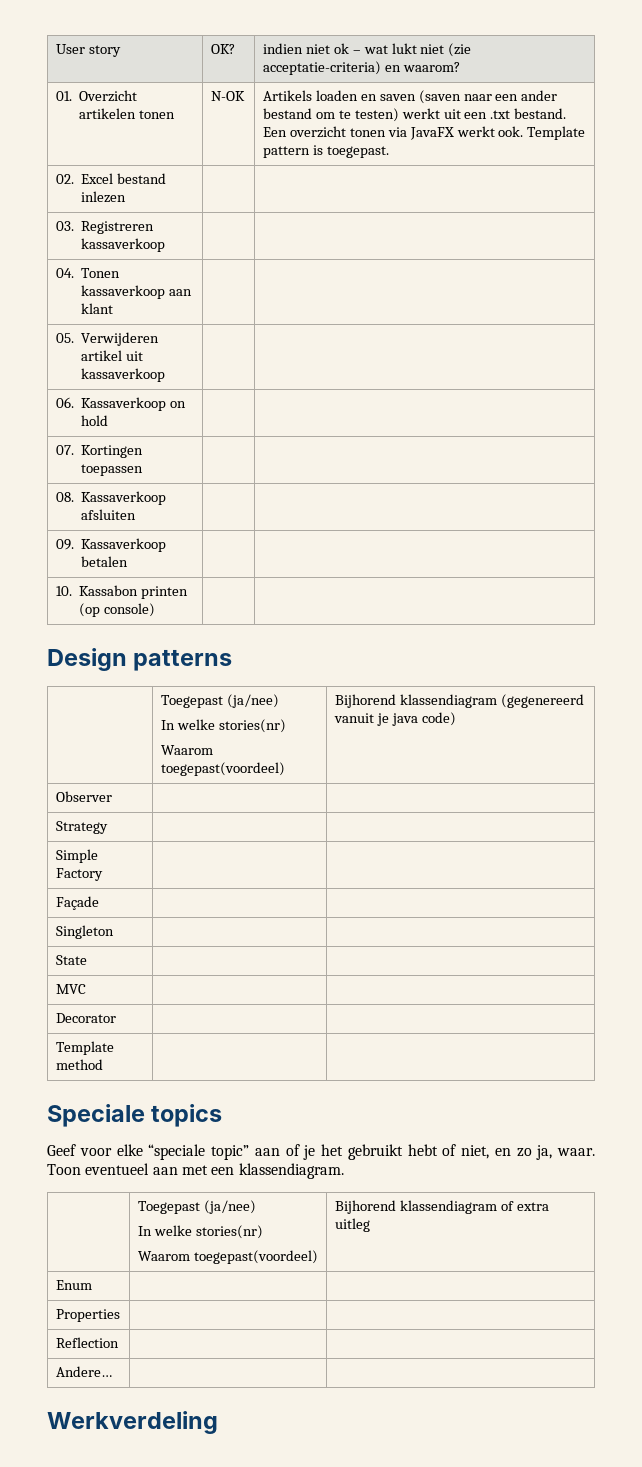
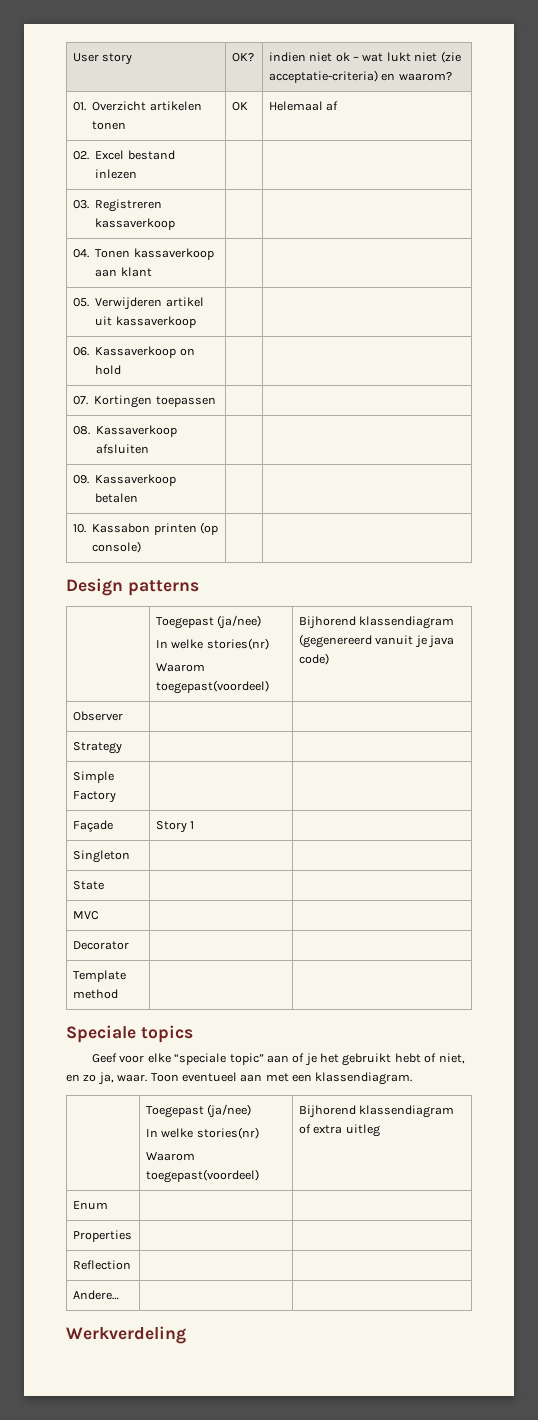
- 01. Overzicht artikelen tonen | N-OK | Artikels loaden en saven (saven naar een ander bestand om te testen) werkt uit een .txt bestand. Een overzicht tonen via JavaFX werkt ook. Template pattern is toegepast.
+ 01. Overzicht artikelen tonen | OK | Helemaal af
- Façade | |
+ Façade | Story 1 |

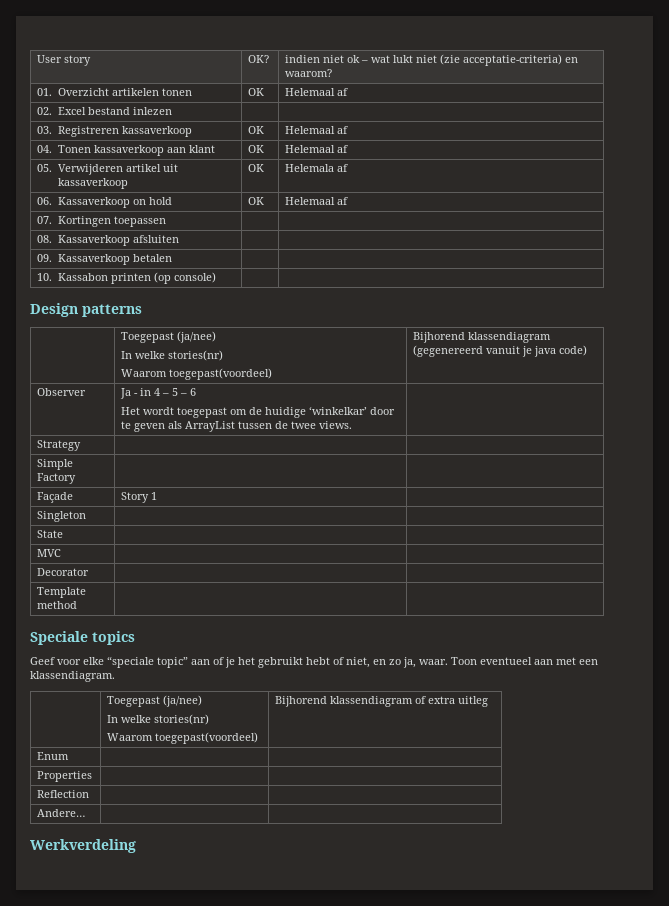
- 03. Registreren kassaverkoop | |
+ 03. Registreren kassaverkoop | OK | Helemaal af
- 04. Tonen kassaverkoop aan klant | |
+ 04. Tonen kassaverkoop aan klant | OK | Helemaal af
- 05. Verwijderen artikel uit kassaverkoop | |
+ 05. Verwijderen artikel uit kassaverkoop | OK | Helemala af
- 06. Kassaverkoop on hold | |
+ 06. Kassaverkoop on hold | OK | Helemaal af
- Observer | |
+ Observer | Ja - in 4 – 5 – 6
+ Het wordt toegepast om de huidige ‘winkelkar’ door te geven als ArrayList tussen de twee views. |

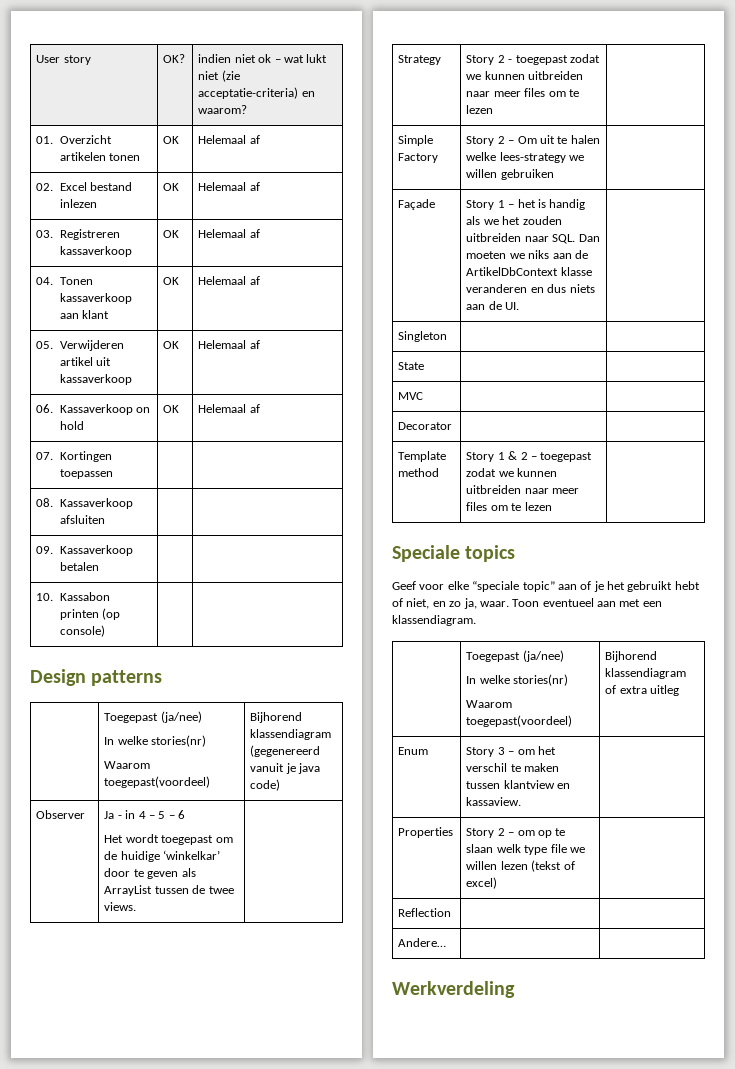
- 02. Excel bestand inlezen | |
+ 02. Excel bestand inlezen | OK | Helemaal af
- 05. Verwijderen artikel uit kassaverkoop | OK | Helemala af
+ 05. Verwijderen artikel uit kassaverkoop | OK | Helemaal af
- Strategy | |
- Simple Factory | |
- Façade | Story 1 |
+ Strategy | Story 2 - toegepast zodat we kunnen uitbreiden naar meer files om te lezen |
+ Simple Factory | Story 2 – Om uit te halen welke lees-strategy we willen gebruiken |
+ Façade | Story 1 – het is handig als we het zouden uitbreiden naar SQL. Dan moeten we niks aan de ArtikelDbContext klasse veranderen en dus niets aan de UI. |
- Template method | |
+ Template method | Story 1 & 2 – toegepast zodat we kunnen uitbreiden naar meer files om te lezen |
- Enum | |
- Properties | |
+ Enum | Story 3 – om het verschil te maken tussen klantview en kassaview. |
+ Properties | Story 2 – om op te slaan welk type file we willen lezen (tekst of excel) |

